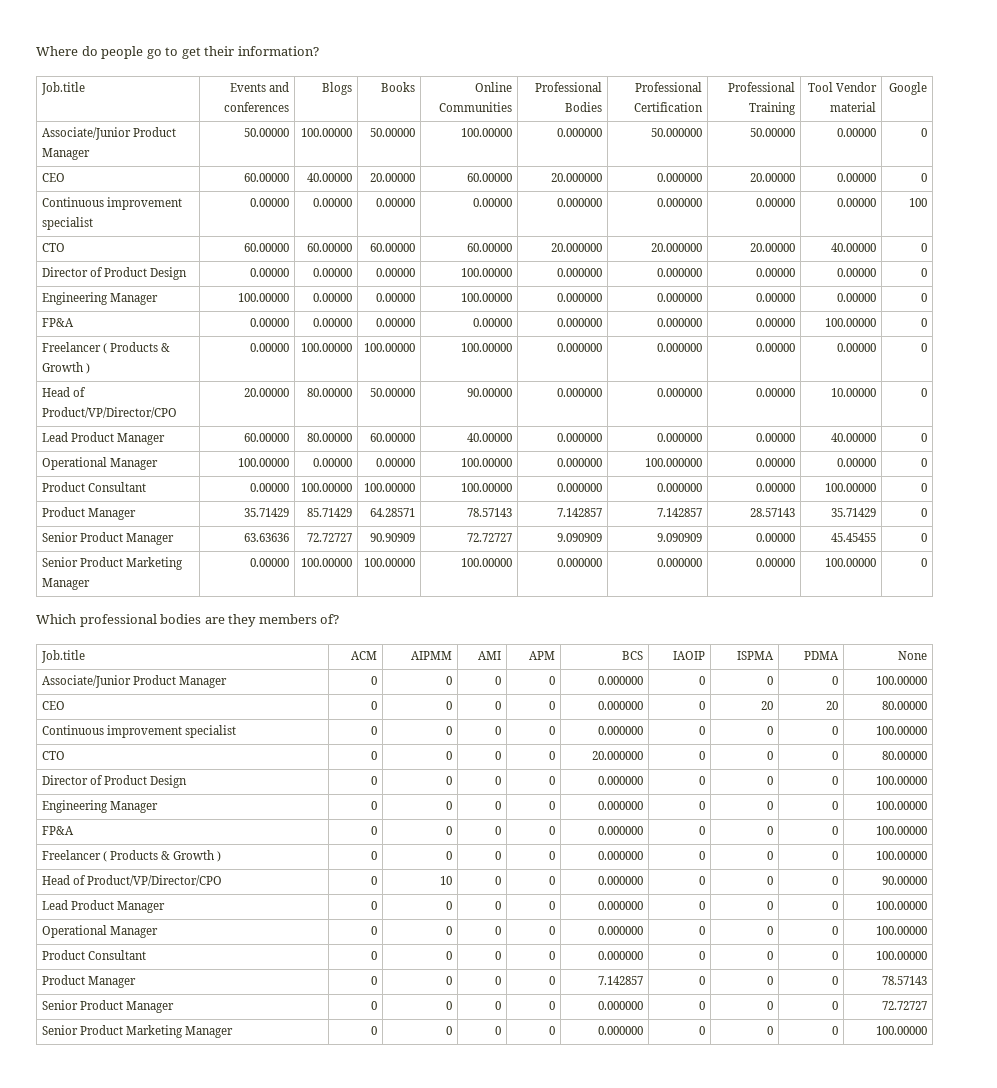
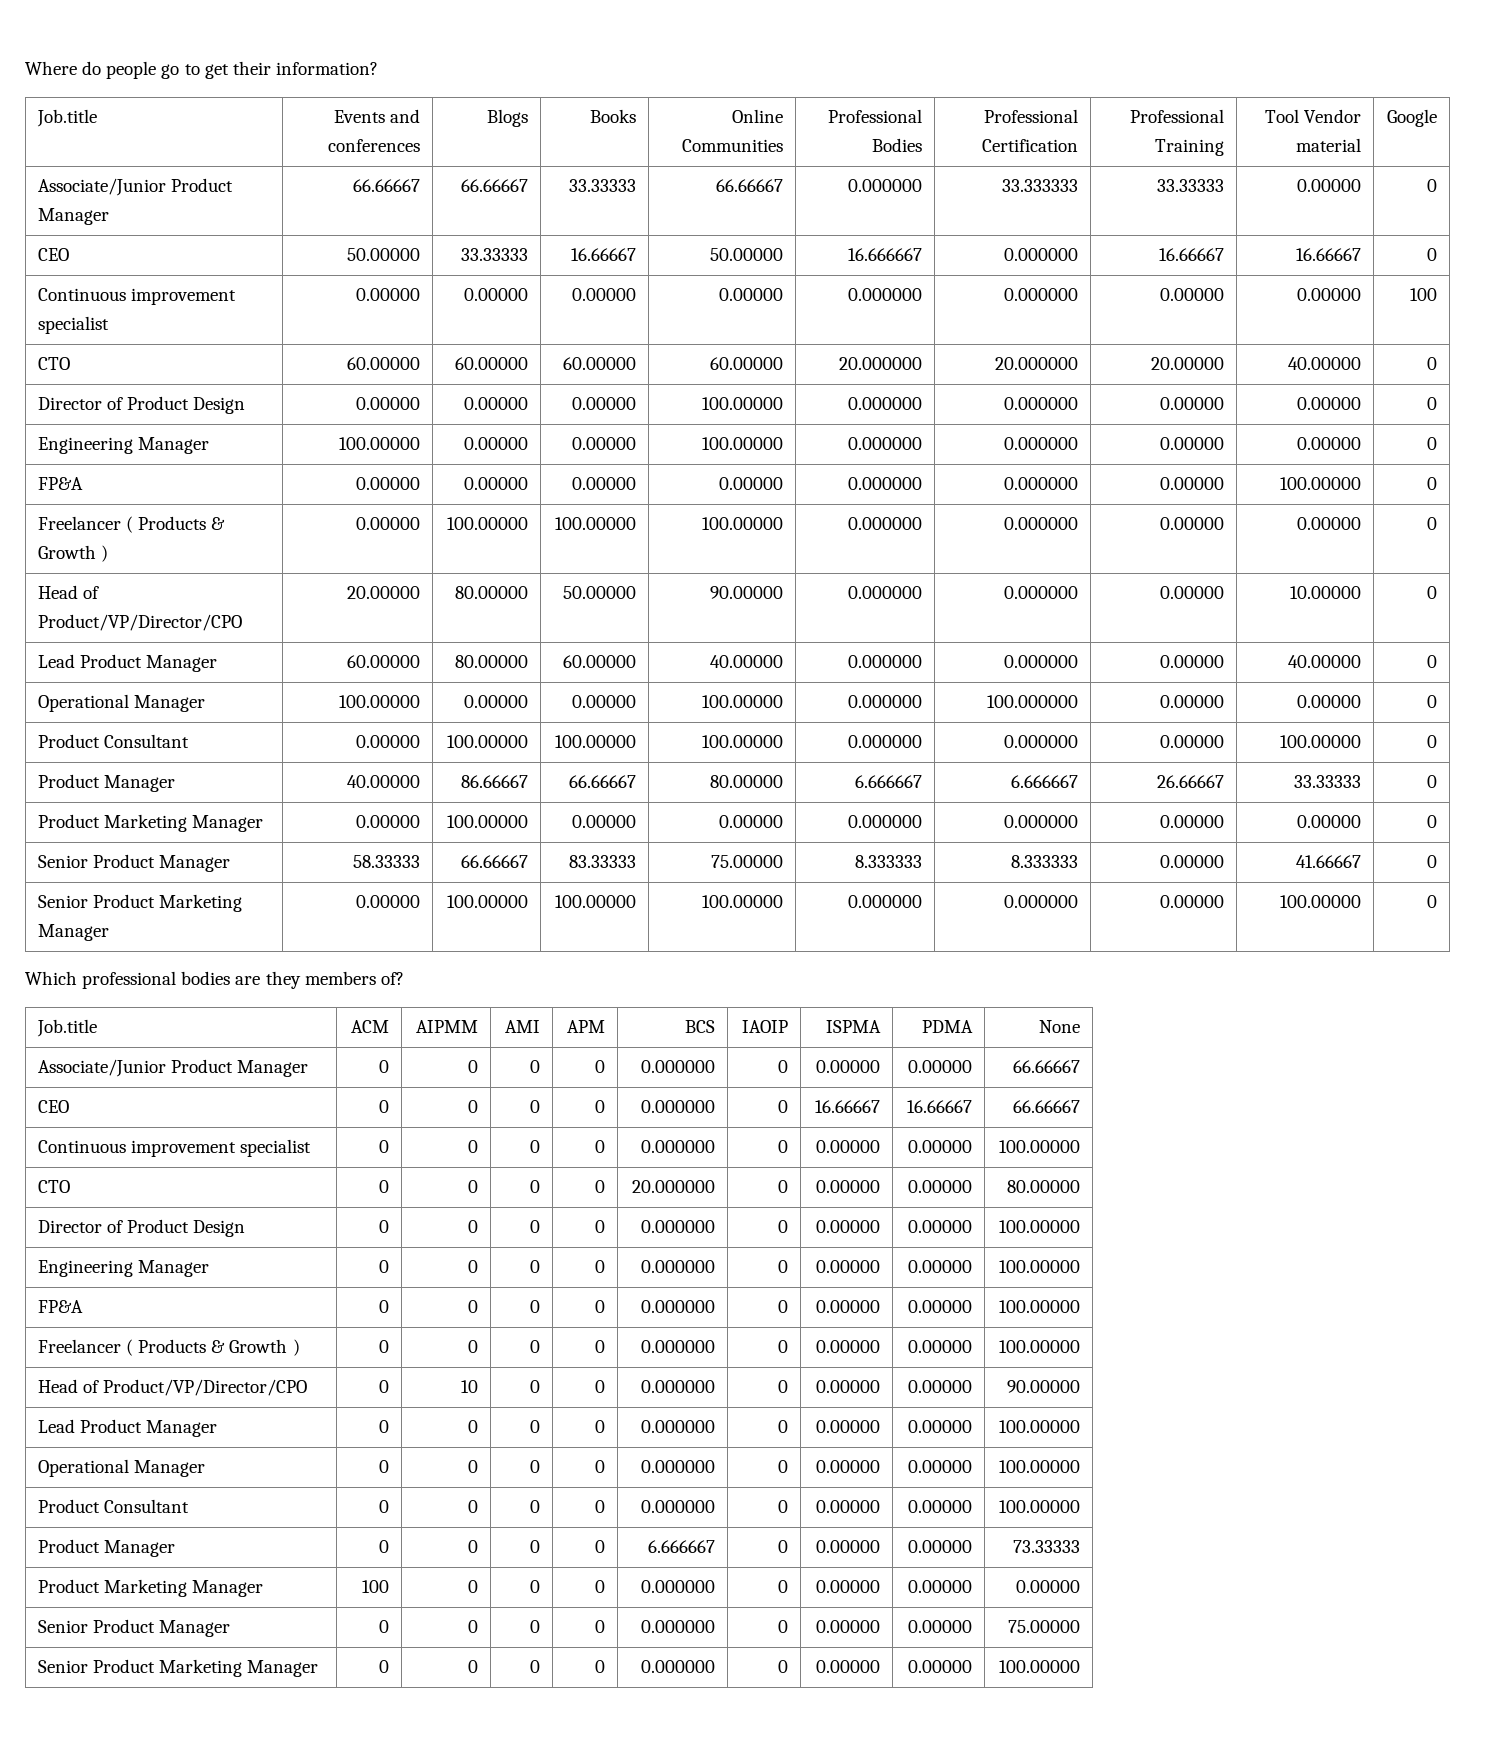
- Associate/Junior Product Manager | 50.00000 | 100.00000 | 50.00000 | 100.00000 | 0.000000 | 50.000000 | 50.00000 | 0.00000 | 0
+ Associate/Junior Product Manager | 66.66667 | 66.66667 | 33.33333 | 66.66667 | 0.000000 | 33.333333 | 33.33333 | 0.00000 | 0
- CEO | 60.00000 | 40.00000 | 20.00000 | 60.00000 | 20.000000 | 0.000000 | 20.00000 | 0.00000 | 0
+ CEO | 50.00000 | 33.33333 | 16.66667 | 50.00000 | 16.666667 | 0.000000 | 16.66667 | 16.66667 | 0
- Product Manager | 35.71429 | 85.71429 | 64.28571 | 78.57143 | 7.142857 | 7.142857 | 28.57143 | 35.71429 | 0
- Senior Product Manager | 63.63636 | 72.72727 | 90.90909 | 72.72727 | 9.090909 | 9.090909 | 0.00000 | 45.45455 | 0
+ Product Manager | 40.00000 | 86.66667 | 66.66667 | 80.00000 | 6.666667 | 6.666667 | 26.66667 | 33.33333 | 0
+ Product Marketing Manager | 0.00000 | 100.00000 | 0.00000 | 0.00000 | 0.000000 | 0.000000 | 0.00000 | 0.00000 | 0
+ Senior Product Manager | 58.33333 | 66.66667 | 83.33333 | 75.00000 | 8.333333 | 8.333333 | 0.00000 | 41.66667 | 0
- Associate/Junior Product Manager | 0 | 0 | 0 | 0 | 0.000000 | 0 | 0 | 0 | 100.00000
+ Associate/Junior Product Manager | 0 | 0 | 0 | 0 | 0.000000 | 0 | 0.00000 | 0.00000 | 66.66667
- CEO | 0 | 0 | 0 | 0 | 0.000000 | 0 | 20 | 20 | 80.00000
+ CEO | 0 | 0 | 0 | 0 | 0.000000 | 0 | 16.66667 | 16.66667 | 66.66667
- Continuous improvement specialist | 0 | 0 | 0 | 0 | 0.000000 | 0 | 0 | 0 | 100.00000
+ Continuous improvement specialist | 0 | 0 | 0 | 0 | 0.000000 | 0 | 0.00000 | 0.00000 | 100.00000
- CTO | 0 | 0 | 0 | 0 | 20.000000 | 0 | 0 | 0 | 80.00000
+ CTO | 0 | 0 | 0 | 0 | 20.000000 | 0 | 0.00000 | 0.00000 | 80.00000
- Director of Product Design | 0 | 0 | 0 | 0 | 0.000000 | 0 | 0 | 0 | 100.00000
+ Director of Product Design | 0 | 0 | 0 | 0 | 0.000000 | 0 | 0.00000 | 0.00000 | 100.00000
- Engineering Manager | 0 | 0 | 0 | 0 | 0.000000 | 0 | 0 | 0 | 100.00000
+ Engineering Manager | 0 | 0 | 0 | 0 | 0.000000 | 0 | 0.00000 | 0.00000 | 100.00000
- FP&A | 0 | 0 | 0 | 0 | 0.000000 | 0 | 0 | 0 | 100.00000
+ FP&A | 0 | 0 | 0 | 0 | 0.000000 | 0 | 0.00000 | 0.00000 | 100.00000
- Freelancer ( Products & Growth ) | 0 | 0 | 0 | 0 | 0.000000 | 0 | 0 | 0 | 100.00000
+ Freelancer ( Products & Growth ) | 0 | 0 | 0 | 0 | 0.000000 | 0 | 0.00000 | 0.00000 | 100.00000
- Head of Product/VP/Director/CPO | 0 | 10 | 0 | 0 | 0.000000 | 0 | 0 | 0 | 90.00000
+ Head of Product/VP/Director/CPO | 0 | 10 | 0 | 0 | 0.000000 | 0 | 0.00000 | 0.00000 | 90.00000
- Lead Product Manager | 0 | 0 | 0 | 0 | 0.000000 | 0 | 0 | 0 | 100.00000
+ Lead Product Manager | 0 | 0 | 0 | 0 | 0.000000 | 0 | 0.00000 | 0.00000 | 100.00000
- Operational Manager | 0 | 0 | 0 | 0 | 0.000000 | 0 | 0 | 0 | 100.00000
+ Operational Manager | 0 | 0 | 0 | 0 | 0.000000 | 0 | 0.00000 | 0.00000 | 100.00000
- Product Consultant | 0 | 0 | 0 | 0 | 0.000000 | 0 | 0 | 0 | 100.00000
+ Product Consultant | 0 | 0 | 0 | 0 | 0.000000 | 0 | 0.00000 | 0.00000 | 100.00000
- Product Manager | 0 | 0 | 0 | 0 | 7.142857 | 0 | 0 | 0 | 78.57143
+ Product Manager | 0 | 0 | 0 | 0 | 6.666667 | 0 | 0.00000 | 0.00000 | 73.33333
+ Product Marketing Manager | 100 | 0 | 0 | 0 | 0.000000 | 0 | 0.00000 | 0.00000 | 0.00000
- Senior Product Manager | 0 | 0 | 0 | 0 | 0.000000 | 0 | 0 | 0 | 72.72727
+ Senior Product Manager | 0 | 0 | 0 | 0 | 0.000000 | 0 | 0.00000 | 0.00000 | 75.00000
- Senior Product Marketing Manager | 0 | 0 | 0 | 0 | 0.000000 | 0 | 0 | 0 | 100.00000
+ Senior Product Marketing Manager | 0 | 0 | 0 | 0 | 0.000000 | 0 | 0.00000 | 0.00000 | 100.00000

